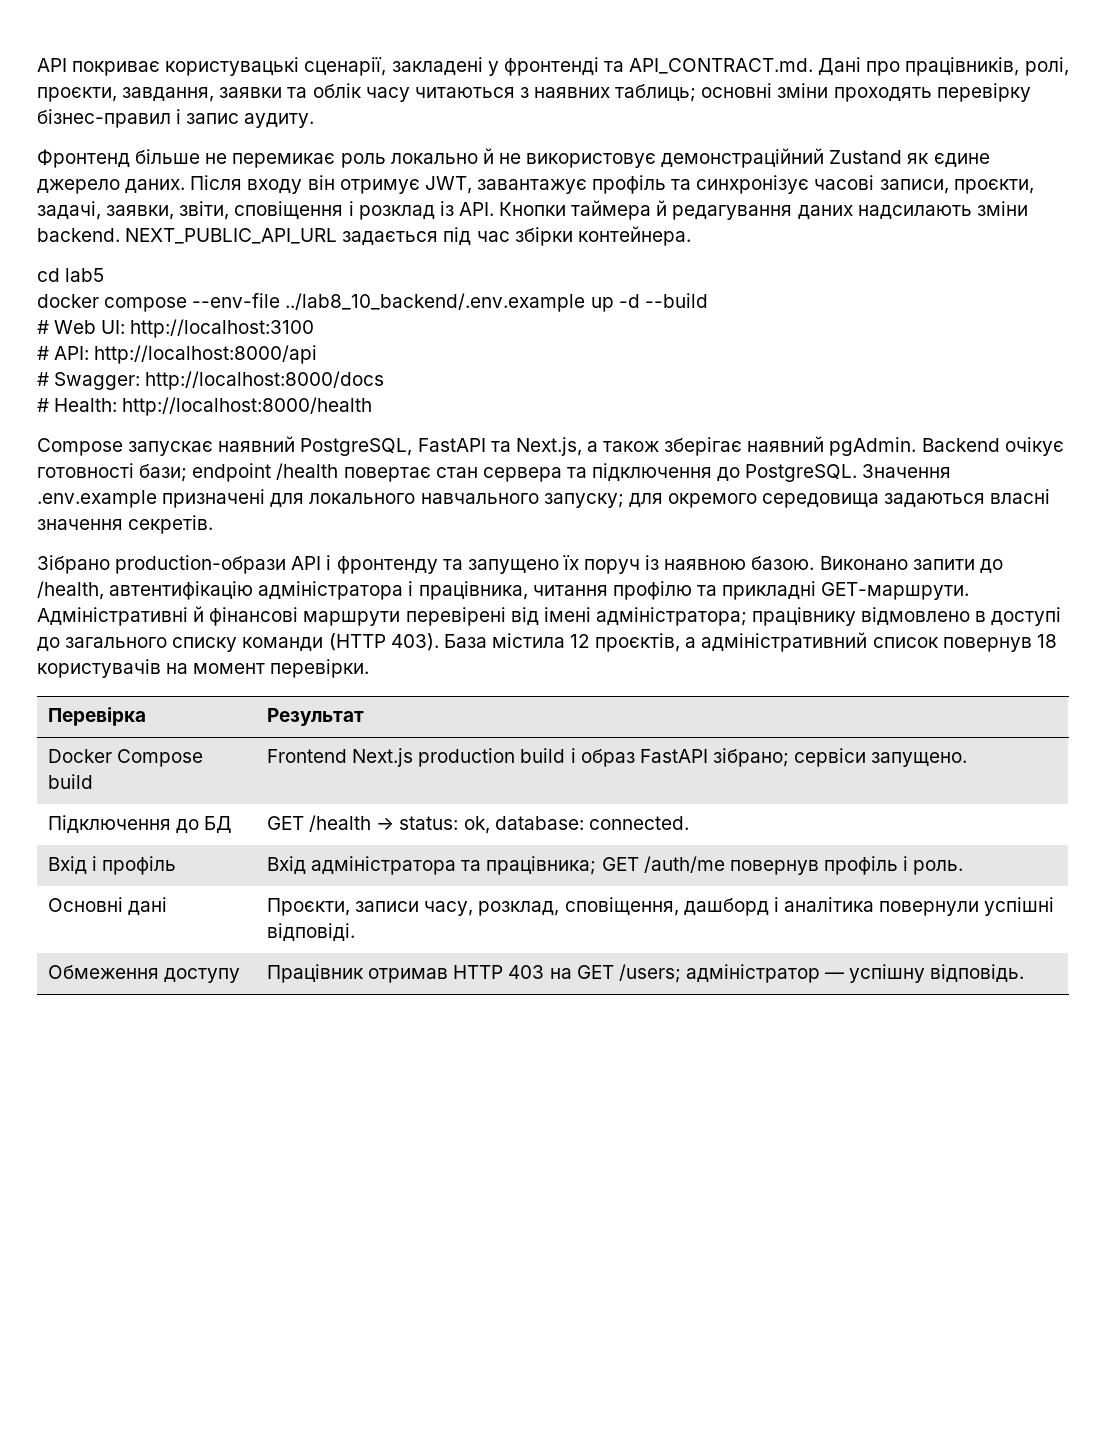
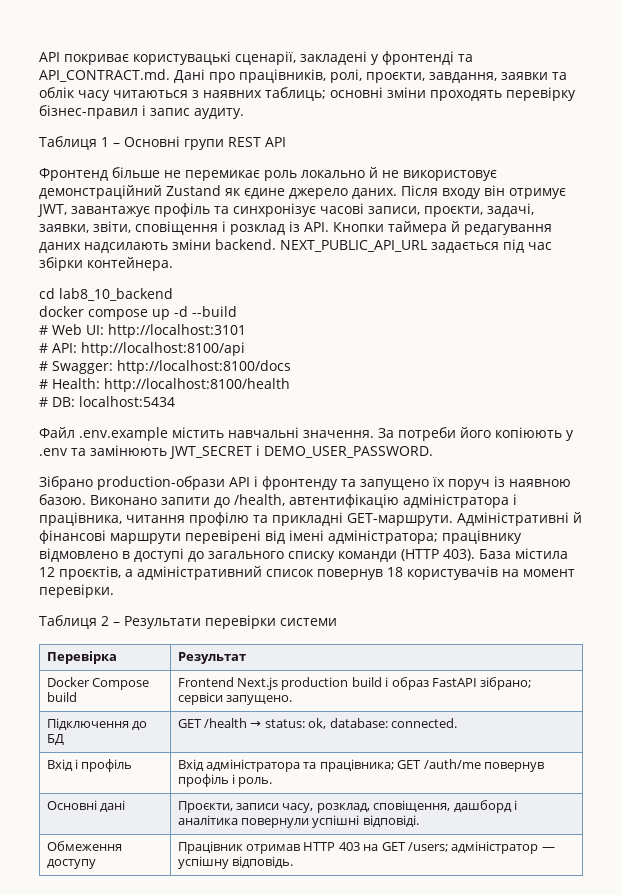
+ Таблиця 1 – Основні групи REST API
- cd lab5
+ cd lab8_10_backend
- docker compose --env-file ../lab8_10_backend/.env.example up -d --build
+ docker compose up -d --build
- # Web UI: http://localhost:3100
+ # Web UI: http://localhost:3101
- # API: http://localhost:8000/api
+ # API: http://localhost:8100/api
- # Swagger: http://localhost:8000/docs
+ # Swagger: http://localhost:8100/docs
- # Health: http://localhost:8000/health
- Compose запускає наявний PostgreSQL, FastAPI та Next.js, а також зберігає наявний pgAdmin. Backend очікує готовності бази; endpoint /health повертає стан сервера та підключення до PostgreSQL. Значення .env.example призначені для локального навчального запуску; для окремого середовища задаються власні значення секретів.
+ # Health: http://localhost:8100/health
+ # DB: localhost:5434
+ Файл .env.example містить навчальні значення. За потреби його копіюють у .env та замінюють JWT_SECRET і DEMO_USER_PASSWORD.
+ Таблиця 2 – Результати перевірки системи

